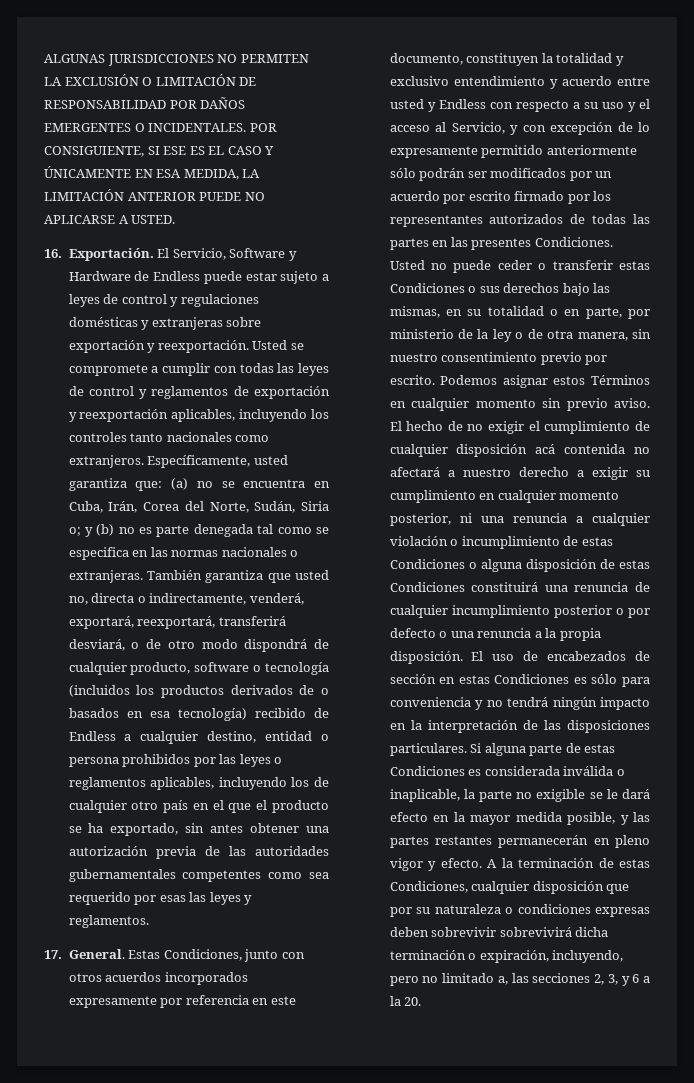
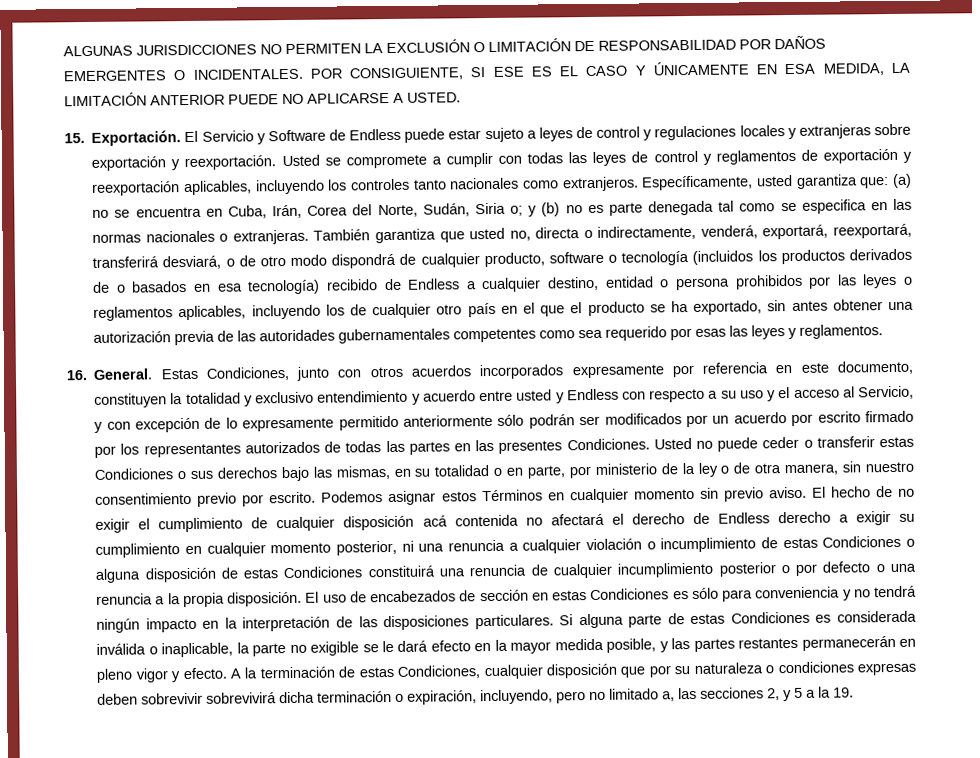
- 16. Exportación.
+ 15. Exportación.
- El Servicio, Software y Hardware de Endless puede estar sujeto a leyes de control y regulaciones domésticas y extranjeras sobre exportación y reexportación.
+ El Servicio y Software de Endless puede estar sujeto a leyes de control y regulaciones locales y extranjeras sobre exportación y reexportación.
- 17. General.
+ 16. General.
- El hecho de no exigir el cumplimiento de cualquier disposición acá contenida no afectará a nuestro derecho a exigir su cumplimiento en cualquier momento posterior, ni una renuncia a cualquier violación o incumplimiento de estas Condiciones o alguna disposición de estas Condiciones constituirá una renuncia de cualquier incumplimiento posterior o por defecto o una renuncia a la propia disposición.
+ El hecho de no exigir el cumplimiento de cualquier disposición acá contenida no afectará el derecho de Endless derecho a exigir su cumplimiento en cualquier momento posterior, ni una renuncia a cualquier violación o incumplimiento de estas Condiciones o alguna disposición de estas Condiciones constituirá una renuncia de cualquier incumplimiento posterior o por defecto o una renuncia a la propia disposición.
- A la terminación de estas Condiciones, cualquier disposición que por su naturaleza o condiciones expresas deben sobrevivir sobrevivirá dicha terminación o expiración, incluyendo, pero no limitado a, las secciones 2, 3, y 6 a la 20.
+ A la terminación de estas Condiciones, cualquier disposición que por su naturaleza o condiciones expresas deben sobrevivir sobrevivirá dicha terminación o expiración, incluyendo, pero no limitado a, las secciones 2, y 5 a la 19.

